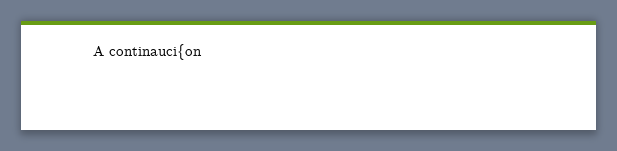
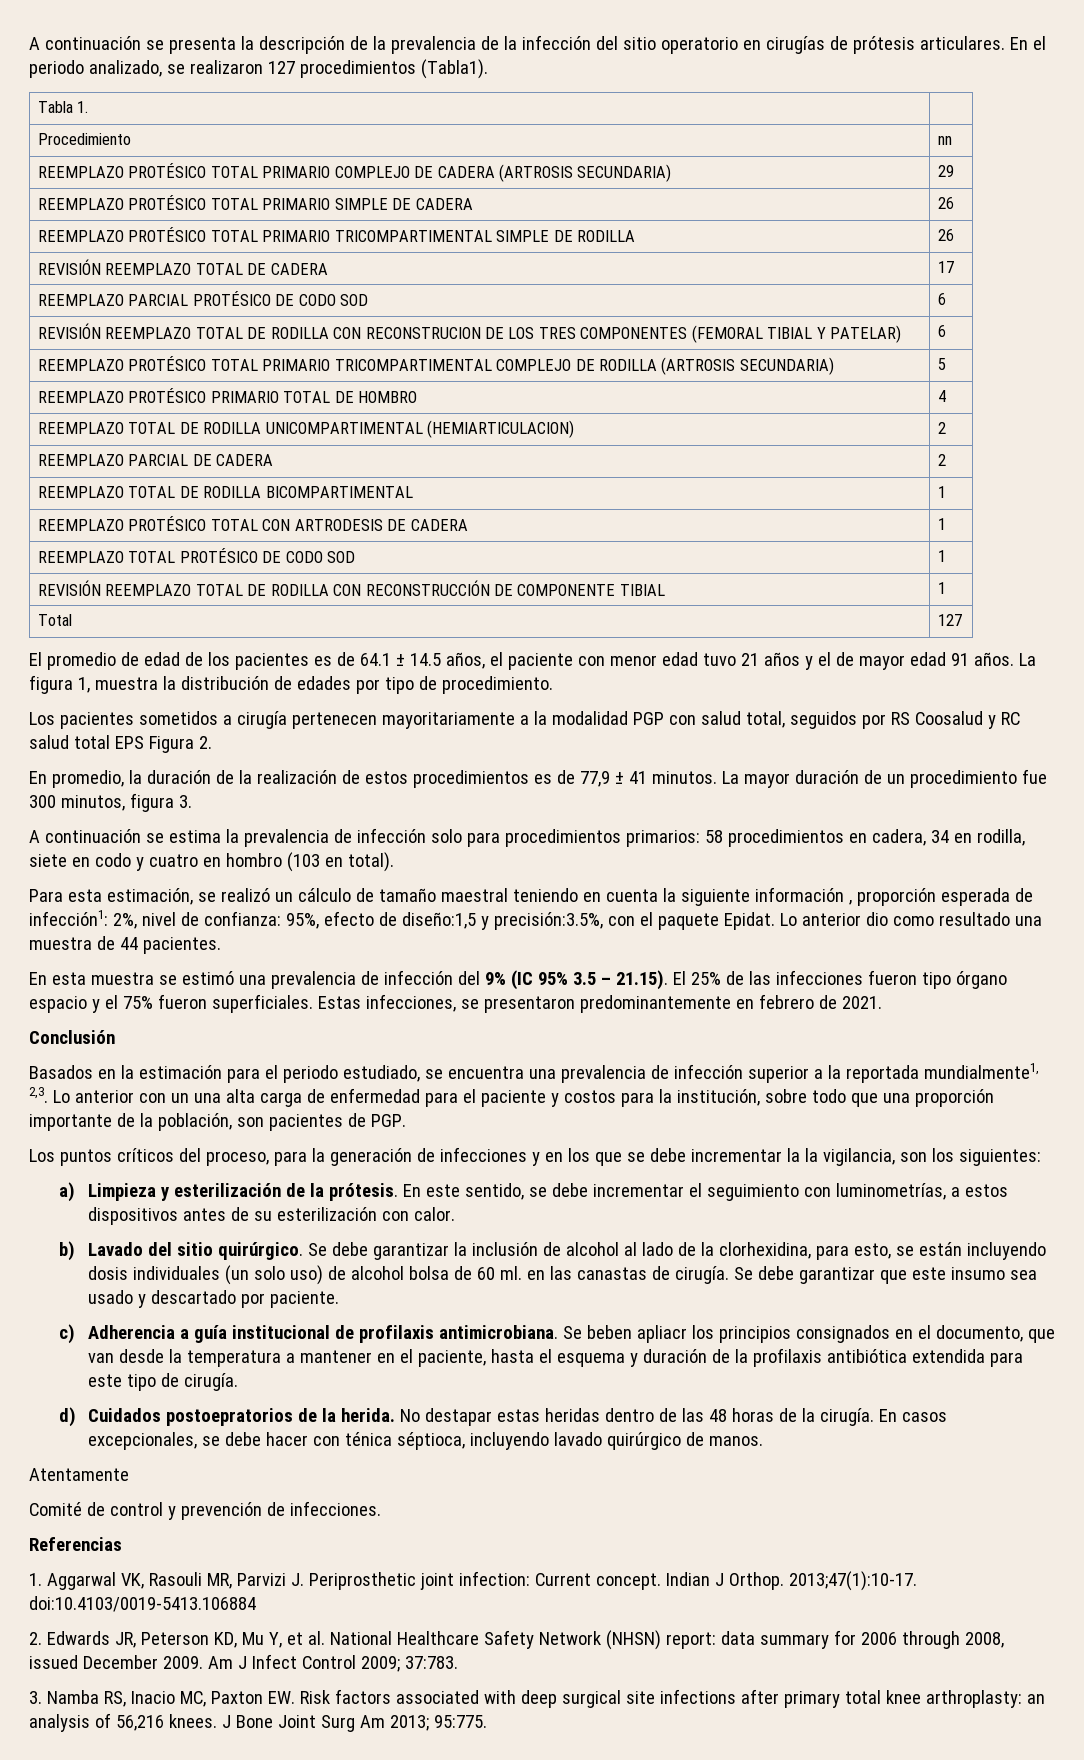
- A continauci{on
+ A continuación se presenta la descripción de la prevalencia de la infección del sitio operatorio en cirugías de prótesis articulares. En el periodo analizado, se realizaron 127 procedimientos (Tabla1).
+ Tabla 1. |
+ Procedimiento | nn
+ REEMPLAZO PROTÉSICO TOTAL PRIMARIO COMPLEJO DE CADERA (ARTROSIS SECUNDARIA) | 29
+ REEMPLAZO PROTÉSICO TOTAL PRIMARIO SIMPLE DE CADERA | 26
+ REEMPLAZO PROTÉSICO TOTAL PRIMARIO TRICOMPARTIMENTAL SIMPLE DE RODILLA | 26
+ REVISIÓN REEMPLAZO TOTAL DE CADERA | 17
+ REEMPLAZO PARCIAL PROTÉSICO DE CODO SOD | 6
+ REVISIÓN REEMPLAZO TOTAL DE RODILLA CON RECONSTRUCION DE LOS TRES COMPONENTES (FEMORAL TIBIAL Y PATELAR) | 6
+ REEMPLAZO PROTÉSICO TOTAL PRIMARIO TRICOMPARTIMENTAL COMPLEJO DE RODILLA (ARTROSIS SECUNDARIA) | 5
+ REEMPLAZO PROTÉSICO PRIMARIO TOTAL DE HOMBRO | 4
+ REEMPLAZO TOTAL DE RODILLA UNICOMPARTIMENTAL (HEMIARTICULACION) | 2
+ REEMPLAZO PARCIAL DE CADERA | 2
+ REEMPLAZO TOTAL DE RODILLA BICOMPARTIMENTAL | 1
+ REEMPLAZO PROTÉSICO TOTAL CON ARTRODESIS DE CADERA | 1
+ REEMPLAZO TOTAL PROTÉSICO DE CODO SOD | 1
+ REVISIÓN REEMPLAZO TOTAL DE RODILLA CON RECONSTRUCCIÓN DE COMPONENTE TIBIAL | 1
+ Total | 127
+ El promedio de edad de los pacientes es de 64.1 ± 14.5 años, el paciente con menor edad tuvo 21 años y el de mayor edad 91 años. La figura 1, muestra la distribución de edades por tipo de procedimiento.
+ Los pacientes sometidos a cirugía pertenecen mayoritariamente a la modalidad PGP con salud total, seguidos por RS Coosalud y RC salud total EPS Figura 2.
+ En promedio, la duración de la realización de estos procedimientos es de 77,9 ± 41 minutos. La mayor duración de un procedimiento fue 300 minutos, figura 3.
+ A continuación se estima la prevalencia de infección solo para procedimientos primarios: 58 procedimientos en cadera, 34 en rodilla, siete en codo y cuatro en hombro (103 en total).
+ Para esta estimación, se realizó un cálculo de tamaño maestral teniendo en cuenta la siguiente información , proporción esperada de infección1: 2%, nivel de confianza: 95%, efecto de diseño:1,5 y precisión:3.5%, con el paquete Epidat. Lo anterior dio como resultado una muestra de 44 pacientes.
+ En esta muestra se estimó una prevalencia de infección del 9% (IC 95% 3.5 – 21.15). El 25% de las infecciones fueron tipo órgano espacio y el 75% fueron superficiales. Estas infecciones, se presentaron predominantemente en febrero de 2021.
+ Conclusión
+ Basados en la estimación para el periodo estudiado, se encuentra una prevalencia de infección superior a la reportada mundialmente1, 2,3. Lo anterior con un una alta carga de enfermedad para el paciente y costos para la institución, sobre todo que una proporción importante de la población, son pacientes de PGP.
+ Los puntos críticos del proceso, para la generación de infecciones y en los que se debe incrementar la la vigilancia, son los siguientes:
+ a) Limpieza y esterilización de la prótesis. En este sentido, se debe incrementar el seguimiento con luminometrías, a estos dispositivos antes de su esterilización con calor.
+ b) Lavado del sitio quirúrgico. Se debe garantizar la inclusión de alcohol al lado de la clorhexidina, para esto, se están incluyendo dosis individuales (un solo uso) de alcohol bolsa de 60 ml. en las canastas de cirugía. Se debe garantizar que este insumo sea usado y descartado por paciente.
+ c) Adherencia a guía institucional de profilaxis antimicrobiana. Se beben apliacr los principios consignados en el documento, que van desde la temperatura a mantener en el paciente, hasta el esquema y duración de la profilaxis antibiótica extendida para este tipo de cirugía.
+ d) Cuidados postoepratorios de la herida. No destapar estas heridas dentro de las 48 horas de la cirugía. En casos excepcionales, se debe hacer con ténica séptioca, incluyendo lavado quirúrgico de manos.
+ Atentamente
+ Comité de control y prevención de infecciones.
+ Referencias
+ 1. Aggarwal VK, Rasouli MR, Parvizi J. Periprosthetic joint infection: Current concept. Indian J Orthop. 2013;47(1):10-17. doi:10.4103/0019-5413.106884
+ 2. Edwards JR, Peterson KD, Mu Y, et al. National Healthcare Safety Network (NHSN) report: data summary for 2006 through 2008, issued December 2009. Am J Infect Control 2009; 37:783.
+ 3. Namba RS, Inacio MC, Paxton EW. Risk factors associated with deep surgical site infections after primary total knee arthroplasty: an analysis of 56,216 knees. J Bone Joint Surg Am 2013; 95:775.

